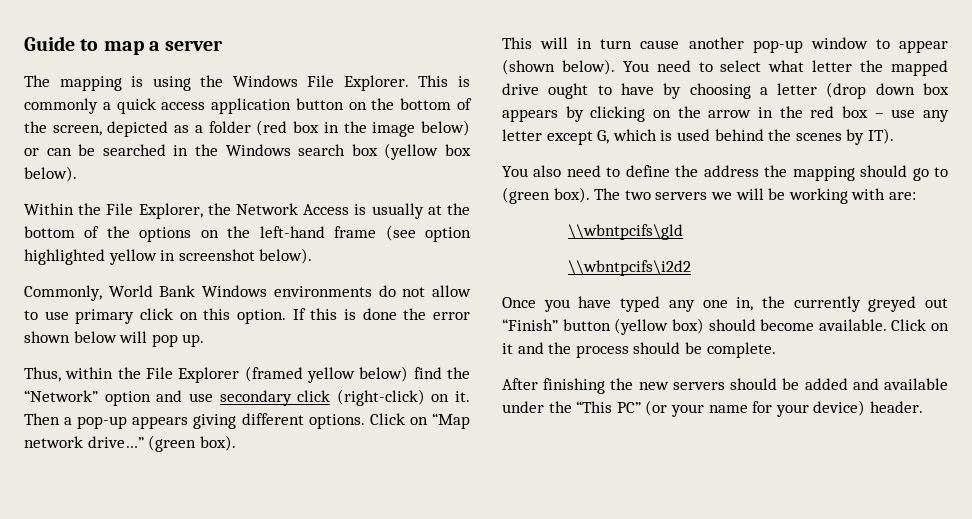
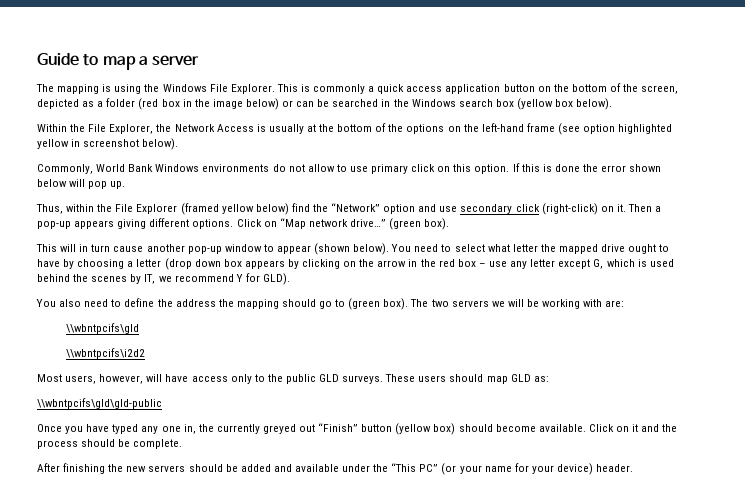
- You need to select what letter the mapped drive ought to have by choosing a letter (drop down box appears by clicking on the arrow in the red box – use any letter except G, which is used behind the scenes by IT).
+ You need to select what letter the mapped drive ought to have by choosing a letter (drop down box appears by clicking on the arrow in the red box – use any letter except G, which is used behind the scenes by IT, we recommend Y for GLD).
+ Most users, however, will have access only to the public GLD surveys. These users should map GLD as:
+ \\wbntpcifs\gld\gld-public

